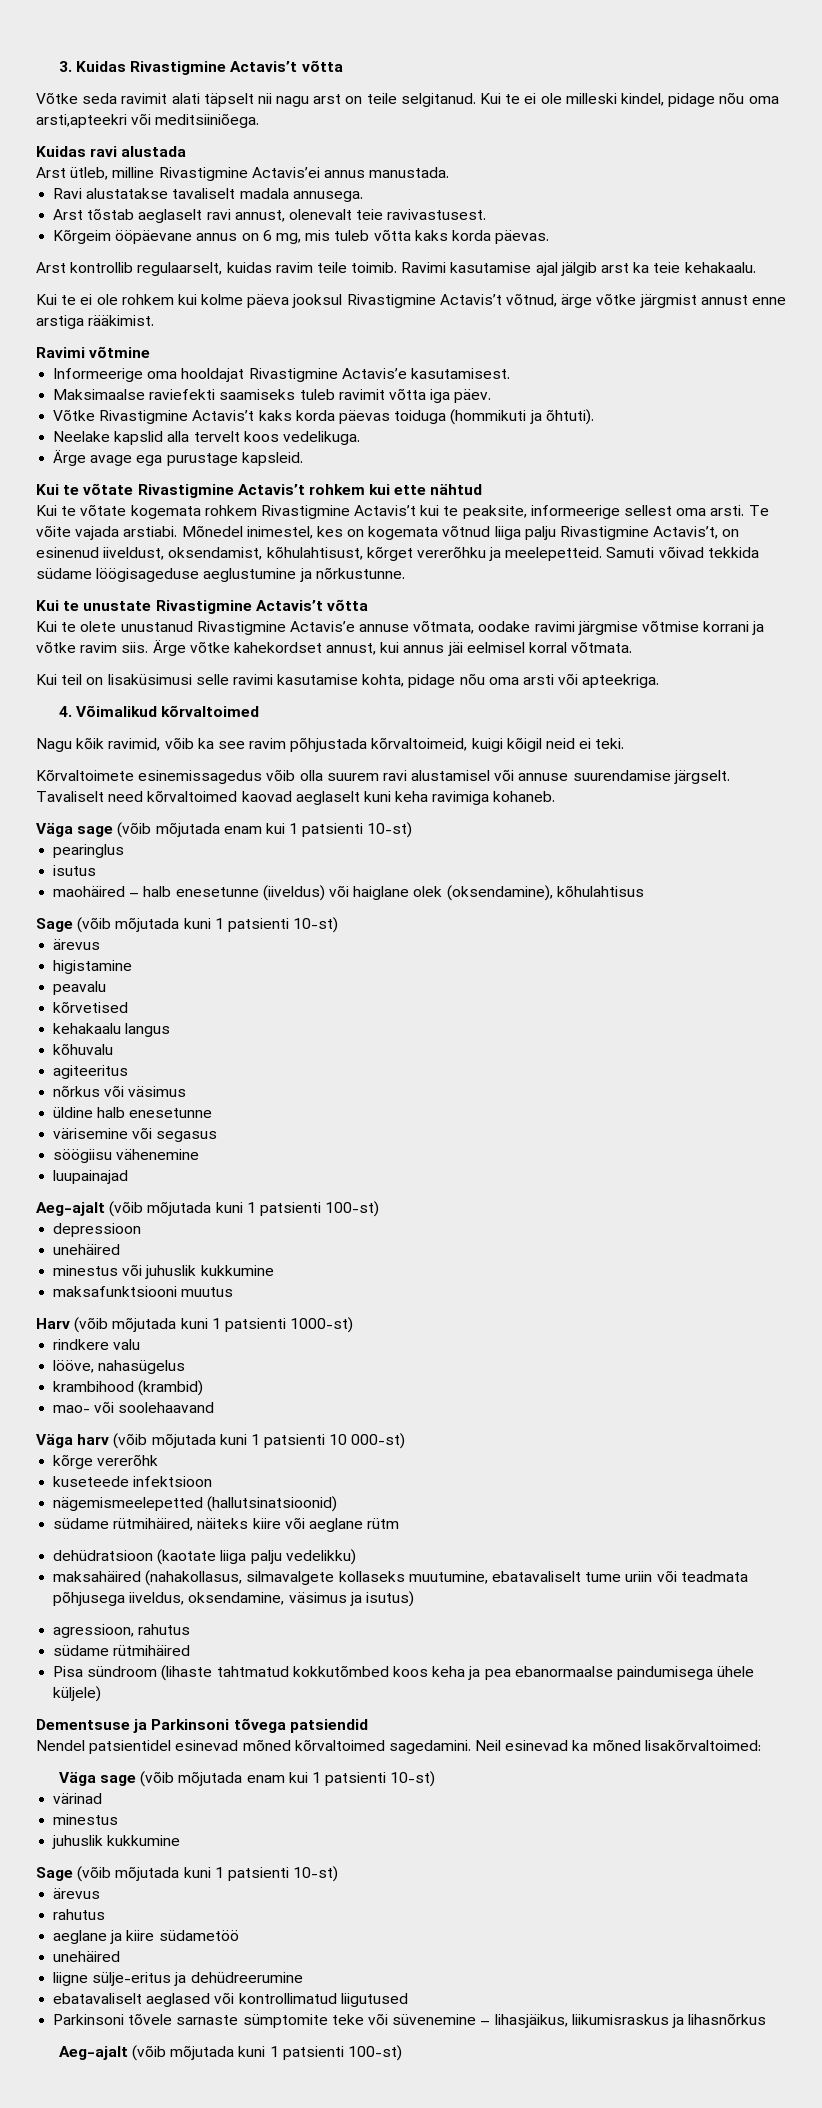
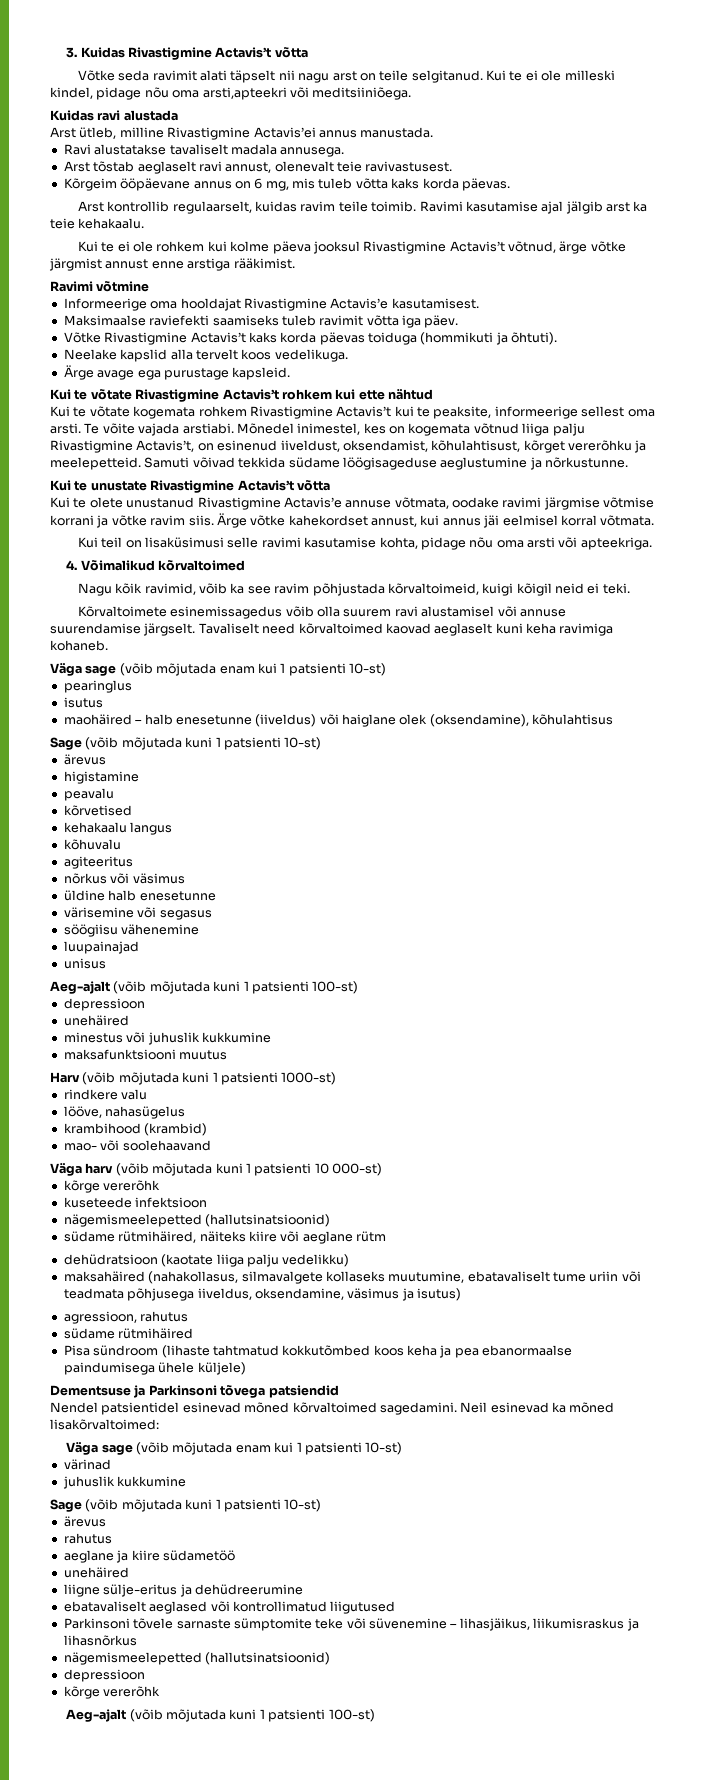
+ unisus
  värinad
- minestus
  Parkinsoni tõvele sarnaste sümptomite teke või süvenemine – lihasjäikus, liikumisraskus ja lihasnõrkus
+ nägemismeelepetted (hallutsinatsioonid)
+ depressioon
+ kõrge vererõhk

